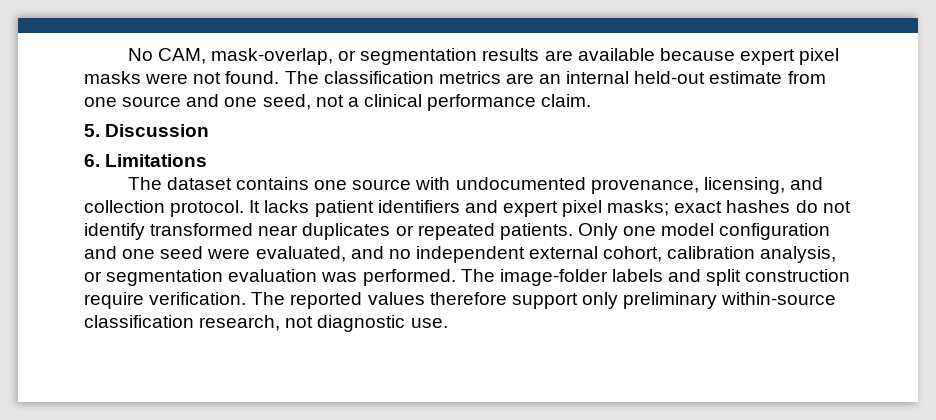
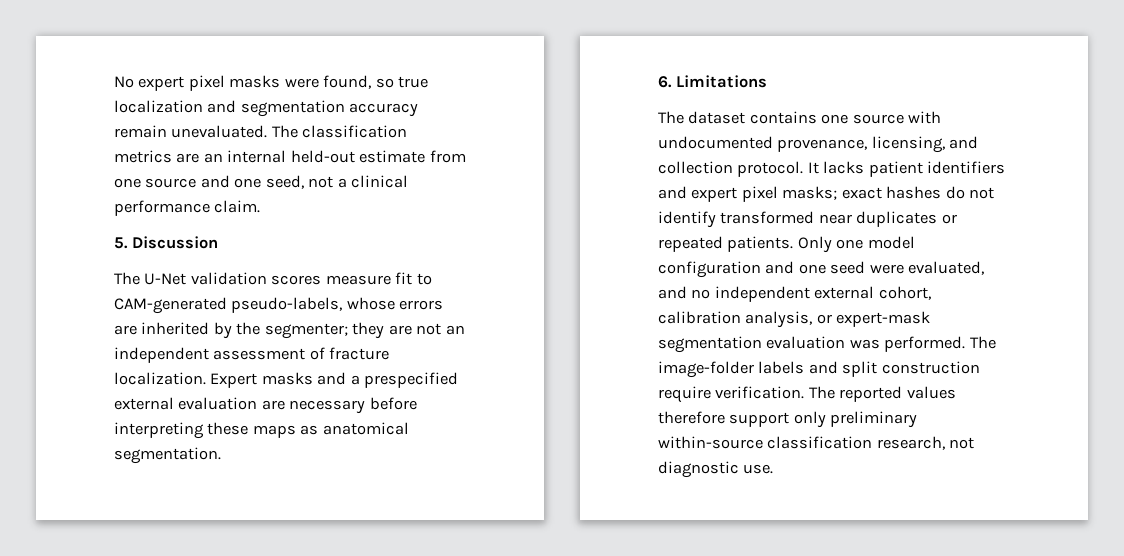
- No CAM, mask-overlap, or segmentation results are available because expert pixel masks were not found.
+ No expert pixel masks were found, so true localization and segmentation accuracy remain unevaluated.
+ The U-Net validation scores measure fit to CAM-generated pseudo-labels, whose errors are inherited by the segmenter; they are not an independent assessment of fracture localization. Expert masks and a prespecified external evaluation are necessary before interpreting these maps as anatomical segmentation.
- Only one model configuration and one seed were evaluated, and no independent external cohort, calibration analysis, or segmentation evaluation was performed.
+ Only one model configuration and one seed were evaluated, and no independent external cohort, calibration analysis, or expert-mask segmentation evaluation was performed.

